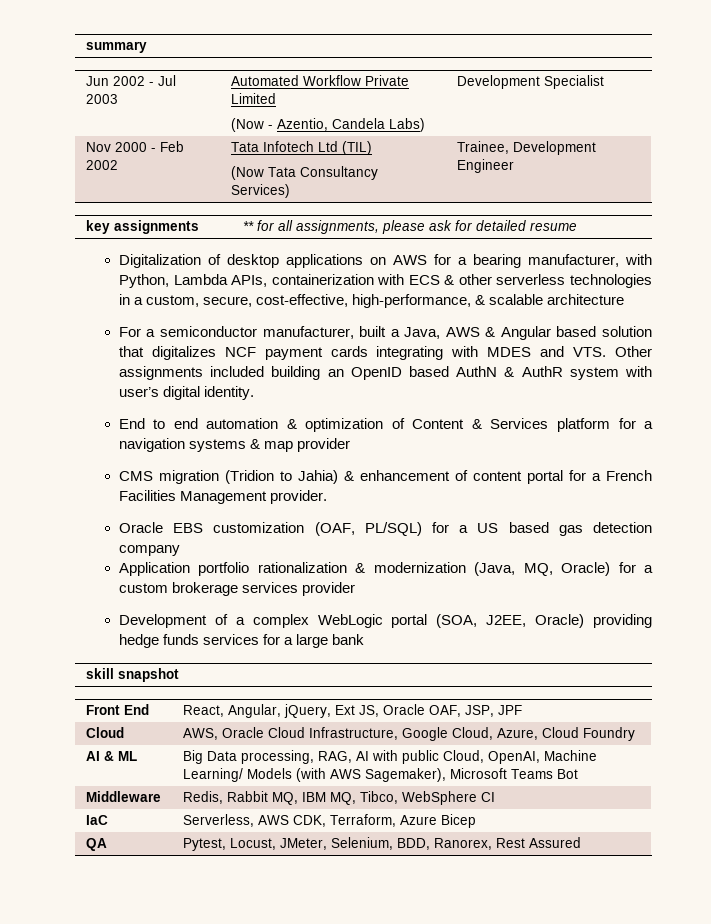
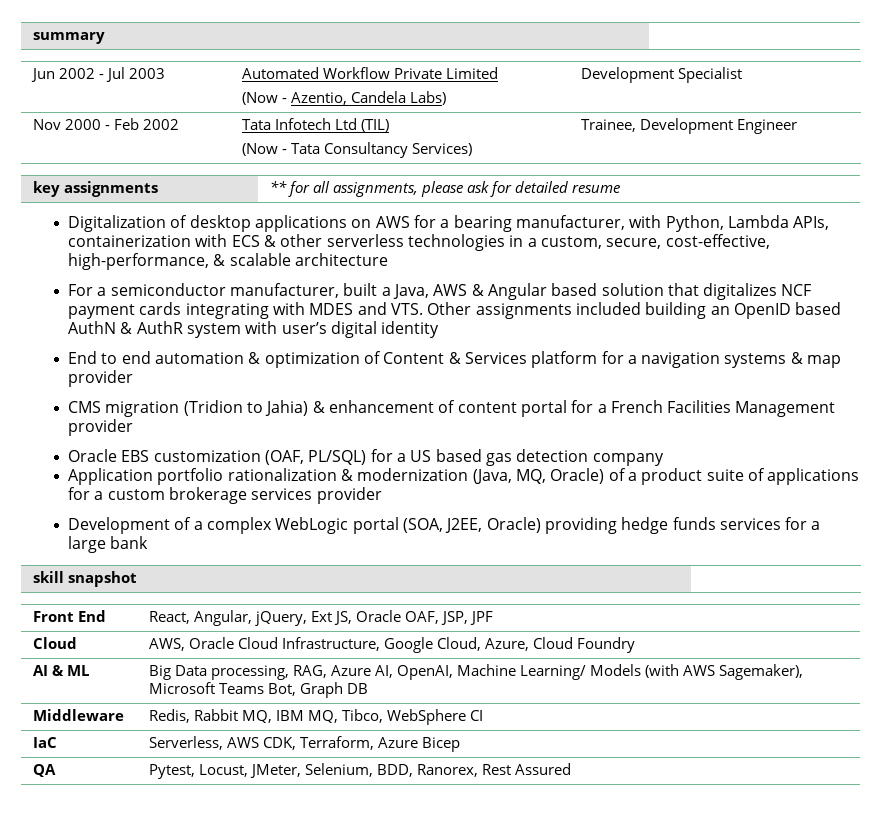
  Nov 2000 - Feb 2002 | Tata Infotech Ltd (TIL)
- (Now Tata Consultancy Services) | Trainee, Development Engineer
+ (Now - Tata Consultancy Services) | Trainee, Development Engineer
- For a semiconductor manufacturer, built a Java, AWS & Angular based solution that digitalizes NCF payment cards integrating with MDES and VTS. Other assignments included building an OpenID based AuthN & AuthR system with user’s digital identity.
+ For a semiconductor manufacturer, built a Java, AWS & Angular based solution that digitalizes NCF payment cards integrating with MDES and VTS. Other assignments included building an OpenID based AuthN & AuthR system with user’s digital identity
- CMS migration (Tridion to Jahia) & enhancement of content portal for a French Facilities Management provider.
+ CMS migration (Tridion to Jahia) & enhancement of content portal for a French Facilities Management provider
- Application portfolio rationalization & modernization (Java, MQ, Oracle) for a custom brokerage services provider
+ Application portfolio rationalization & modernization (Java, MQ, Oracle) of a product suite of applications for a custom brokerage services provider
- AI & ML | Big Data processing, RAG, AI with public Cloud, OpenAI, Machine Learning/ Models (with AWS Sagemaker), Microsoft Teams Bot
+ AI & ML | Big Data processing, RAG, Azure AI, OpenAI, Machine Learning/ Models (with AWS Sagemaker), Microsoft Teams Bot, Graph DB

